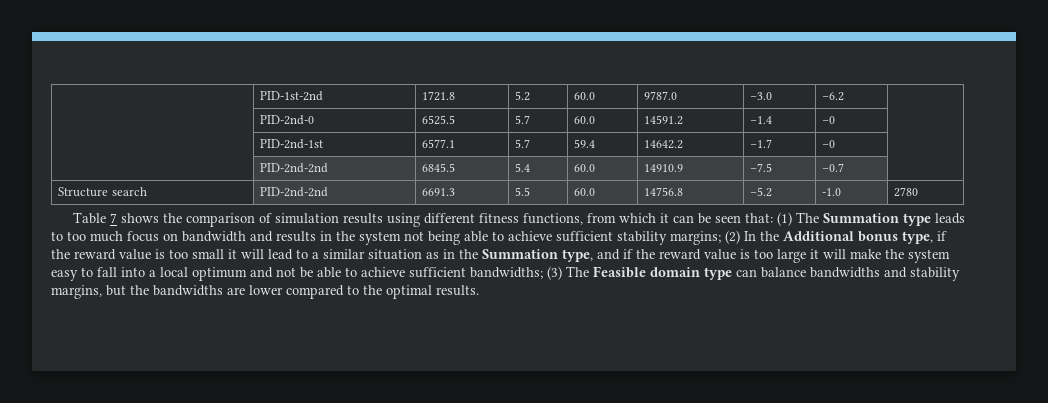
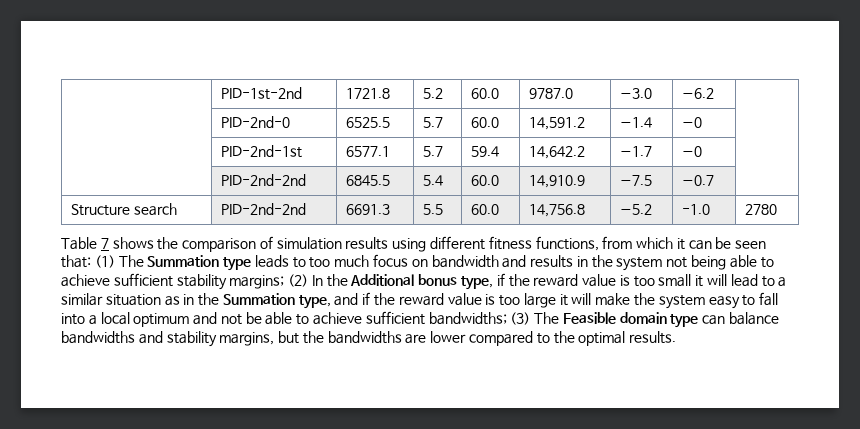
- | PID-2nd-0 | 6525.5 | 5.7 | 60.0 | 14591.2 | −1.4 | −0 |
+ | PID-2nd-0 | 6525.5 | 5.7 | 60.0 | 14,591.2 | −1.4 | −0 |
- | PID-2nd-1st | 6577.1 | 5.7 | 59.4 | 14642.2 | −1.7 | −0 |
+ | PID-2nd-1st | 6577.1 | 5.7 | 59.4 | 14,642.2 | −1.7 | −0 |
- | PID-2nd-2nd | 6845.5 | 5.4 | 60.0 | 14910.9 | −7.5 | −0.7 |
+ | PID-2nd-2nd | 6845.5 | 5.4 | 60.0 | 14,910.9 | −7.5 | −0.7 |
- Structure search | PID-2nd-2nd | 6691.3 | 5.5 | 60.0 | 14756.8 | −5.2 | -1.0 | 2780
+ Structure search | PID-2nd-2nd | 6691.3 | 5.5 | 60.0 | 14,756.8 | −5.2 | -1.0 | 2780

